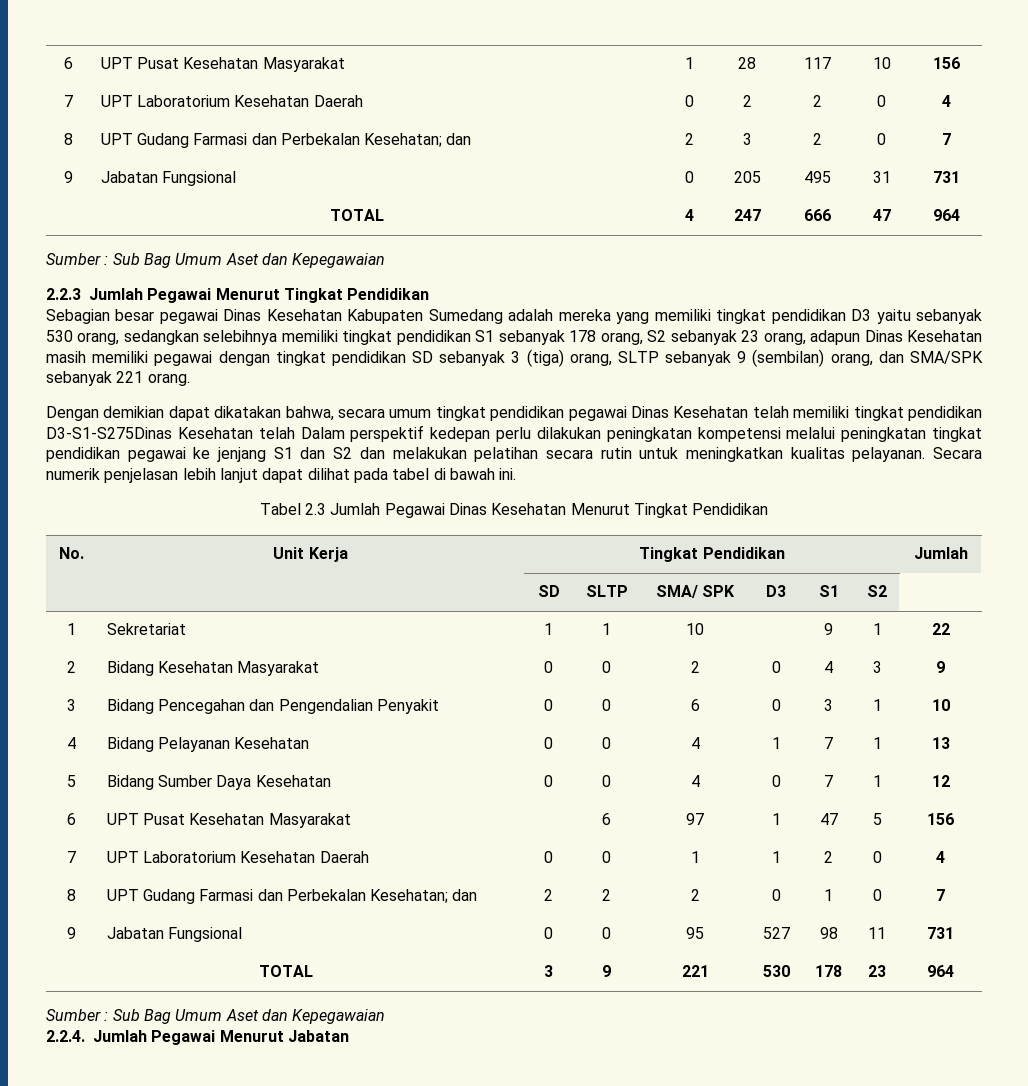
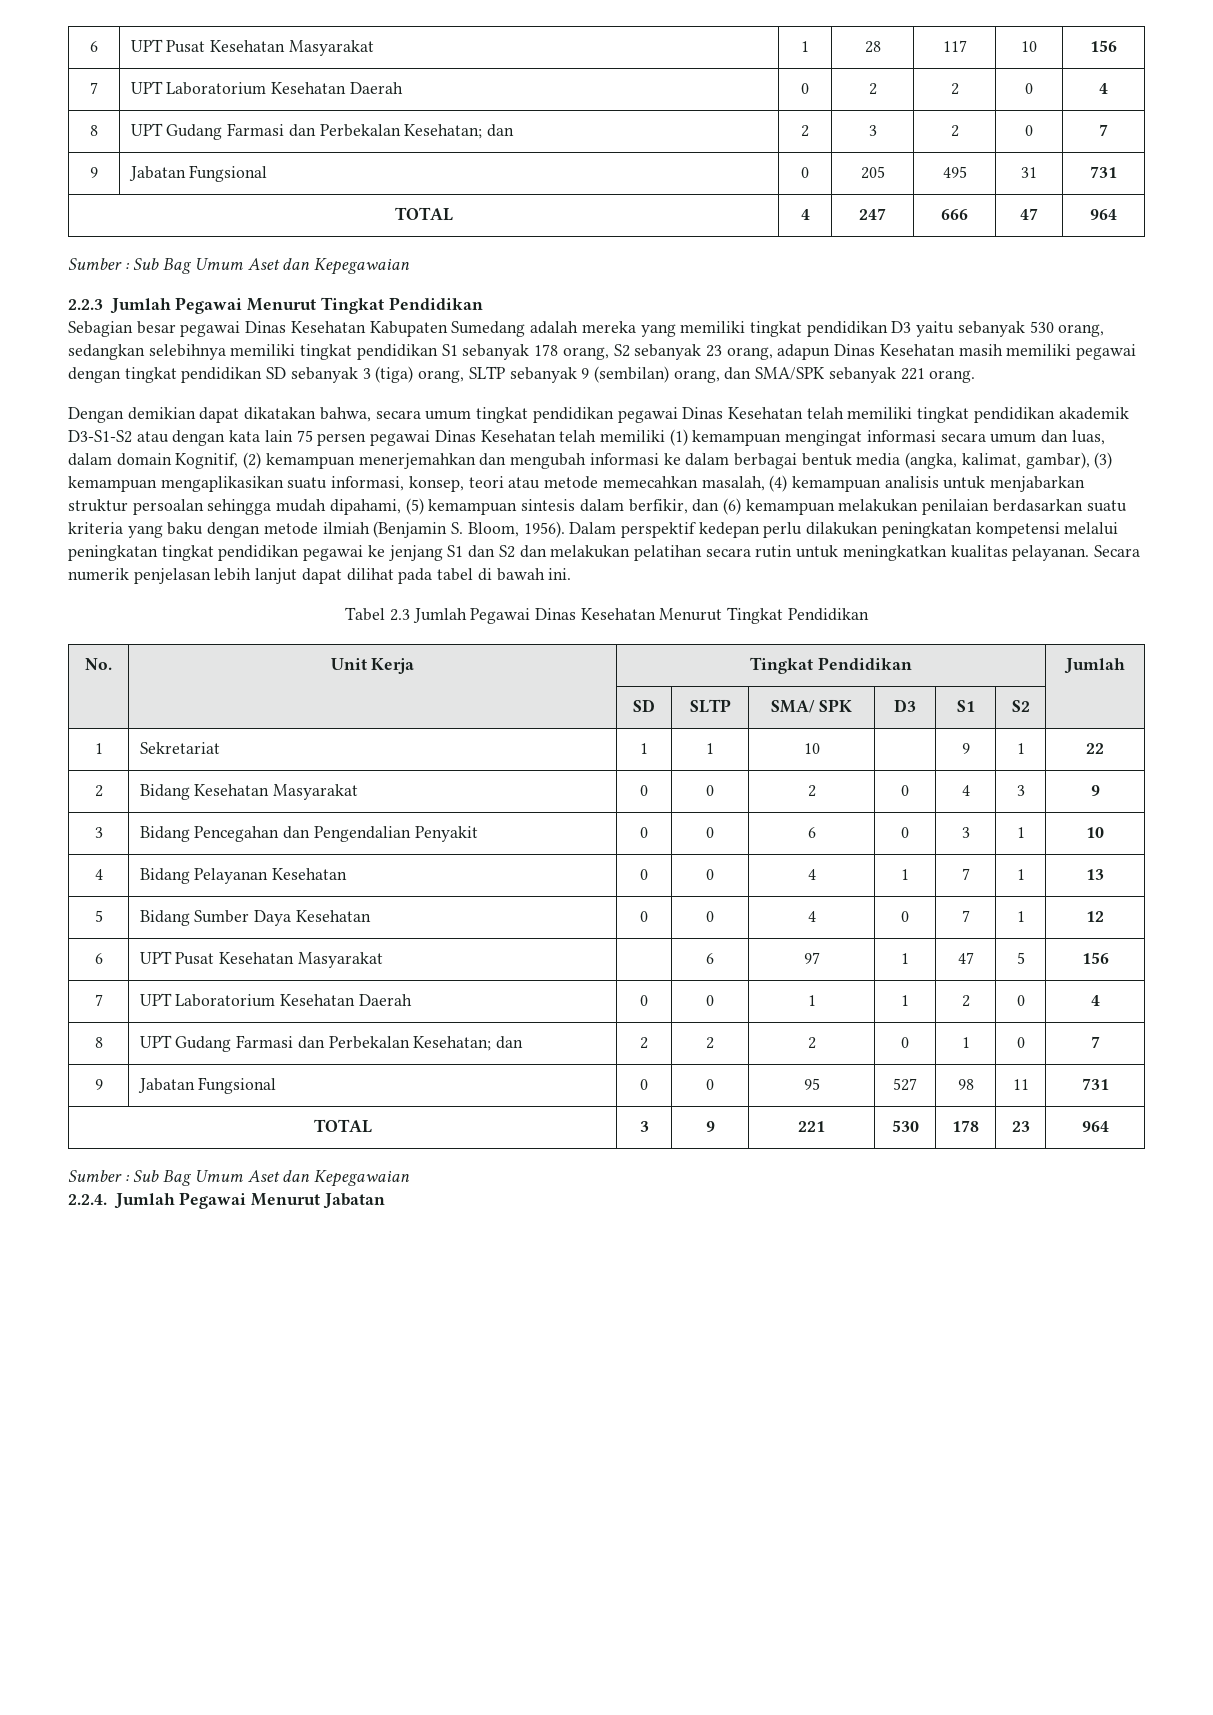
- Dengan demikian dapat dikatakan bahwa, secara umum tingkat pendidikan pegawai Dinas Kesehatan telah memiliki tingkat pendidikan D3-S1-S275Dinas Kesehatan telah Dalam perspektif kedepan perlu dilakukan peningkatan kompetensi melalui peningkatan tingkat pendidikan pegawai ke jenjang S1 dan S2 dan melakukan pelatihan secara rutin untuk meningkatkan kualitas pelayanan.
+ Dengan demikian dapat dikatakan bahwa, secara umum tingkat pendidikan pegawai Dinas Kesehatan telah memiliki tingkat pendidikan akademik D3-S1-S2 atau dengan kata lain 75 persen pegawai Dinas Kesehatan telah memiliki (1) kemampuan mengingat informasi secara umum dan luas, dalam domain Kognitif, (2) kemampuan menerjemahkan dan mengubah informasi ke dalam berbagai bentuk media (angka, kalimat, gambar), (3) kemampuan mengaplikasikan suatu informasi, konsep, teori atau metode memecahkan masalah, (4) kemampuan analisis untuk menjabarkan struktur persoalan sehingga mudah dipahami, (5) kemampuan sintesis dalam berfikir, dan (6) kemampuan melakukan penilaian berdasarkan suatu kriteria yang baku dengan metode ilmiah (Benjamin S. Bloom, 1956). Dalam perspektif kedepan perlu dilakukan peningkatan kompetensi melalui peningkatan tingkat pendidikan pegawai ke jenjang S1 dan S2 dan melakukan pelatihan secara rutin untuk meningkatkan kualitas pelayanan.

